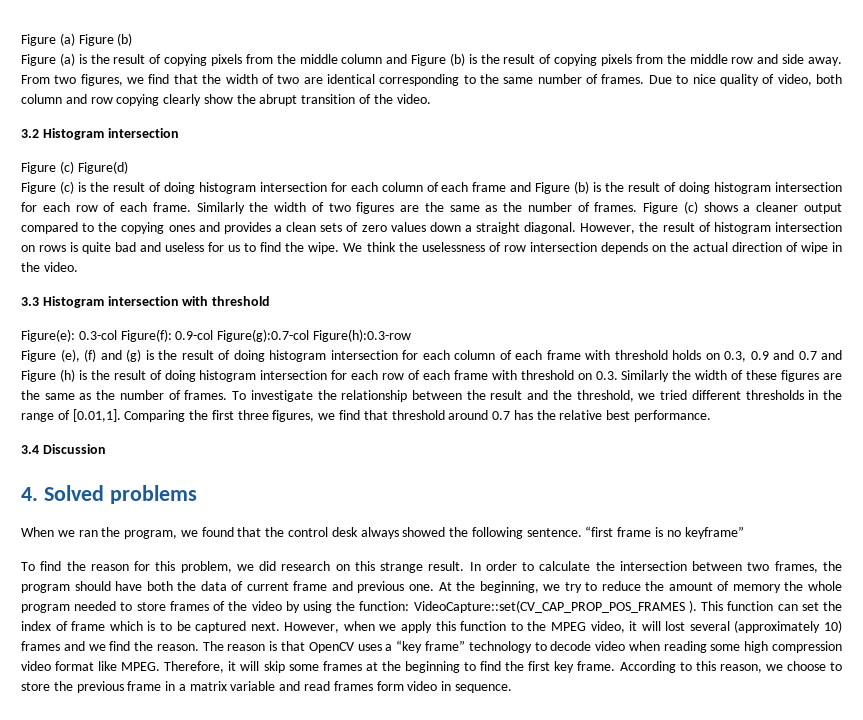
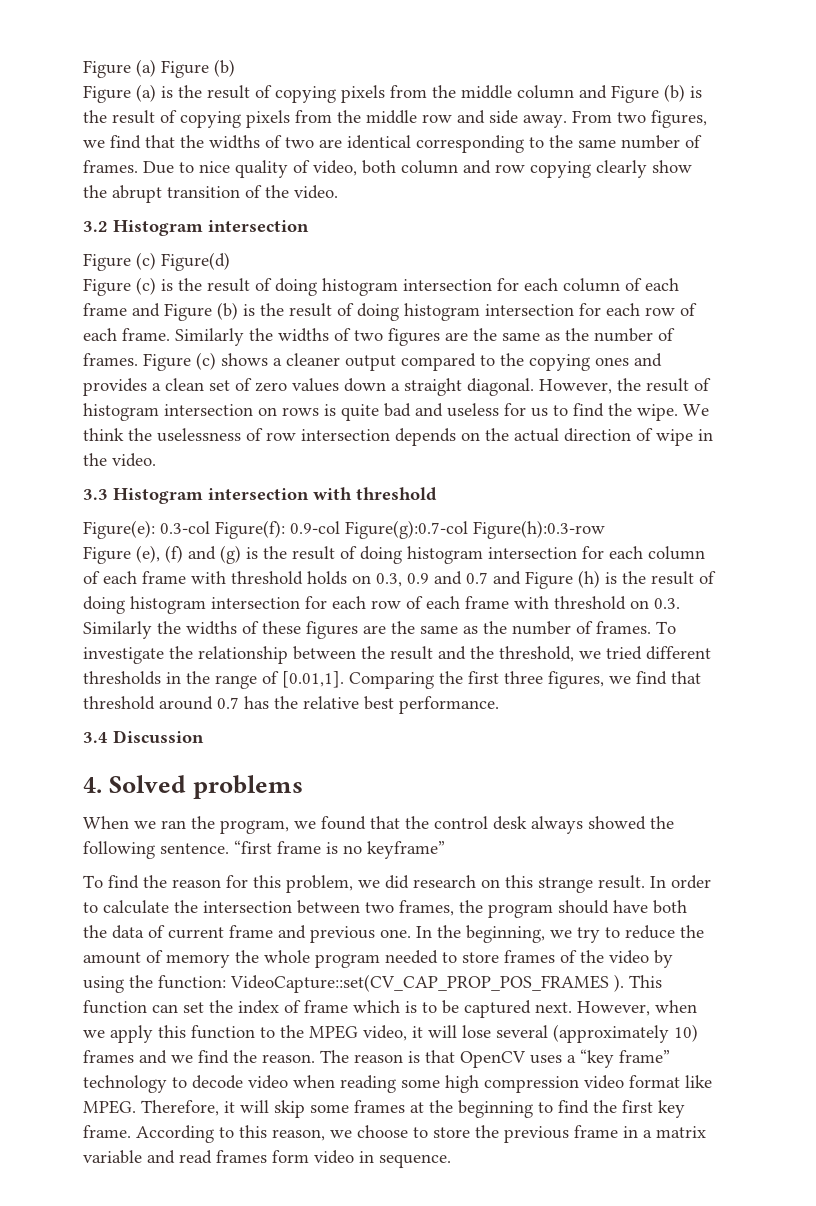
- From two figures, we find that the width of two are identical corresponding to the same number of frames.
+ From two figures, we find that the widths of two are identical corresponding to the same number of frames.
- Similarly the width of two figures are the same as the number of frames.
+ Similarly the widths of two figures are the same as the number of frames.
- Figure (c) shows a cleaner output compared to the copying ones and provides a clean sets of zero values down a straight diagonal.
+ Figure (c) shows a cleaner output compared to the copying ones and provides a clean set of zero values down a straight diagonal.
- Figure (e), (f) and (g) is the result of doing histogram intersection for each column of each frame with threshold holds on 0.3, 0.9 and 0.7 and Figure (h) is the result of doing histogram intersection for each row of each frame with threshold on 0.3. Similarly the width of these figures are the same as the number of frames.
+ Figure (e), (f) and (g) is the result of doing histogram intersection for each column of each frame with threshold holds on 0.3, 0.9 and 0.7 and Figure (h) is the result of doing histogram intersection for each row of each frame with threshold on 0.3. Similarly the widths of these figures are the same as the number of frames.
- At the beginning, we try to reduce the amount of memory the whole program needed to store frames of the video by using the function: VideoCapture::set(CV_CAP_PROP_POS_FRAMES ).
+ In the beginning, we try to reduce the amount of memory the whole program needed to store frames of the video by using the function: VideoCapture::set(CV_CAP_PROP_POS_FRAMES ).
- However, when we apply this function to the MPEG video, it will lost several (approximately 10) frames and we find the reason.
+ However, when we apply this function to the MPEG video, it will lose several (approximately 10) frames and we find the reason.

